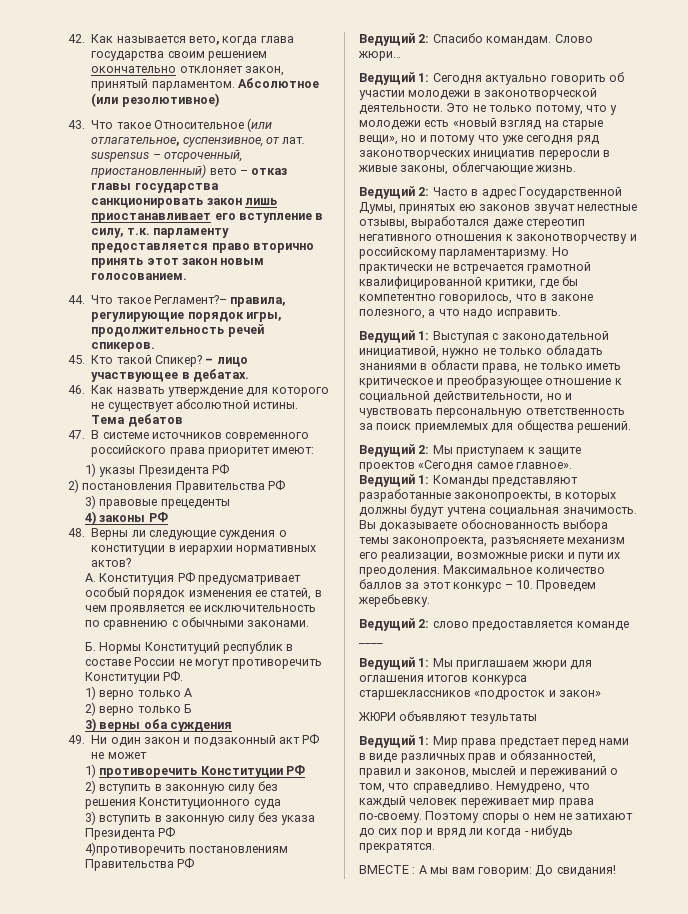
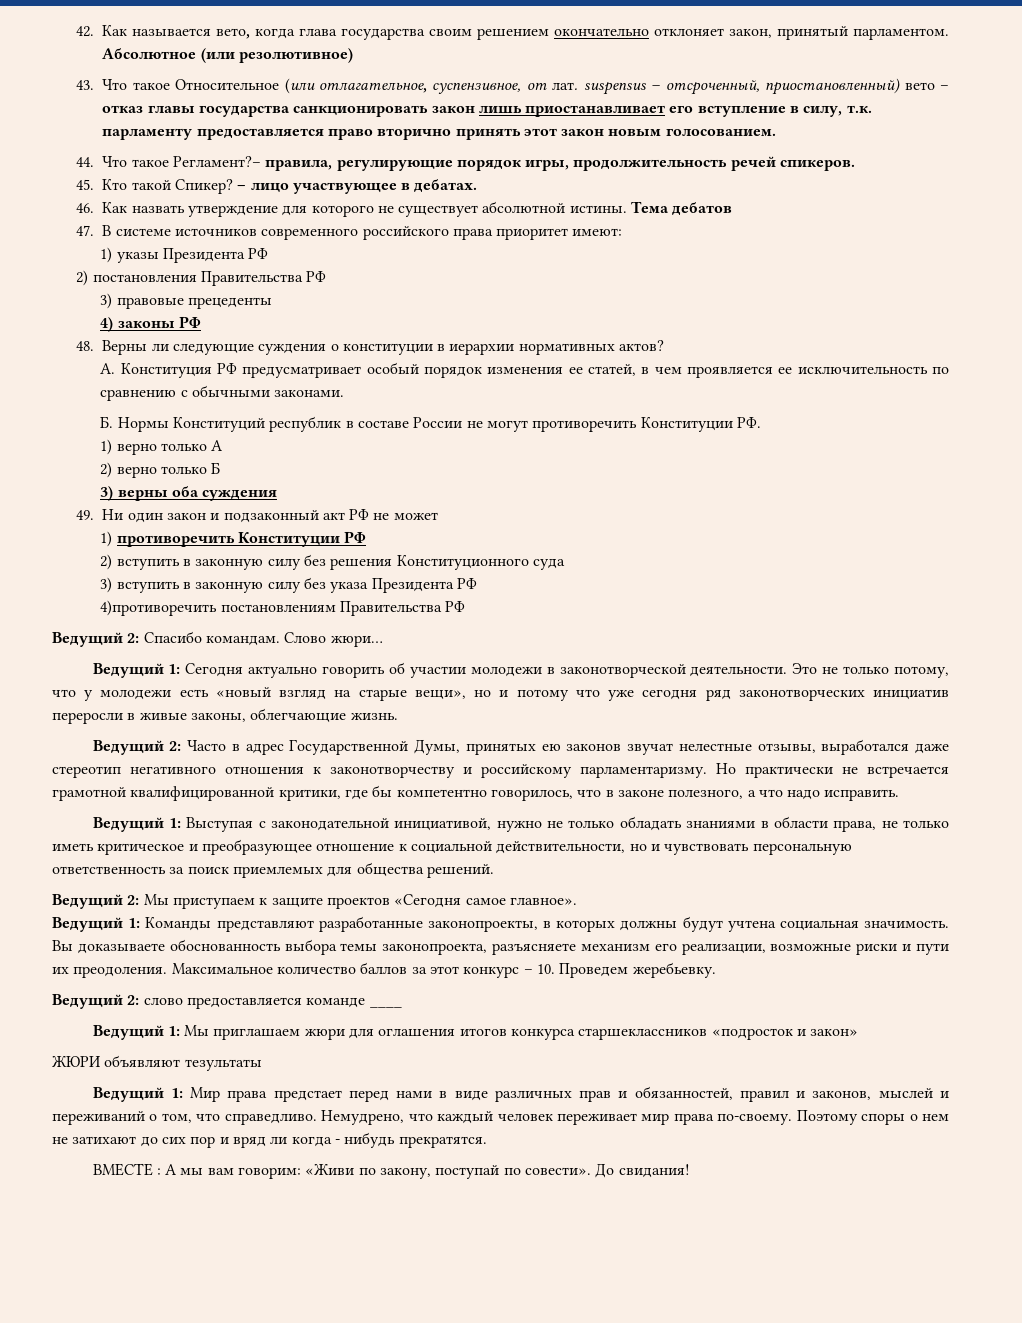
- ВМЕСТЕ : А мы вам говорим: До свидания!
+ ВМЕСТЕ : А мы вам говорим: «Живи по закону, поступай по совести». До свидания!

